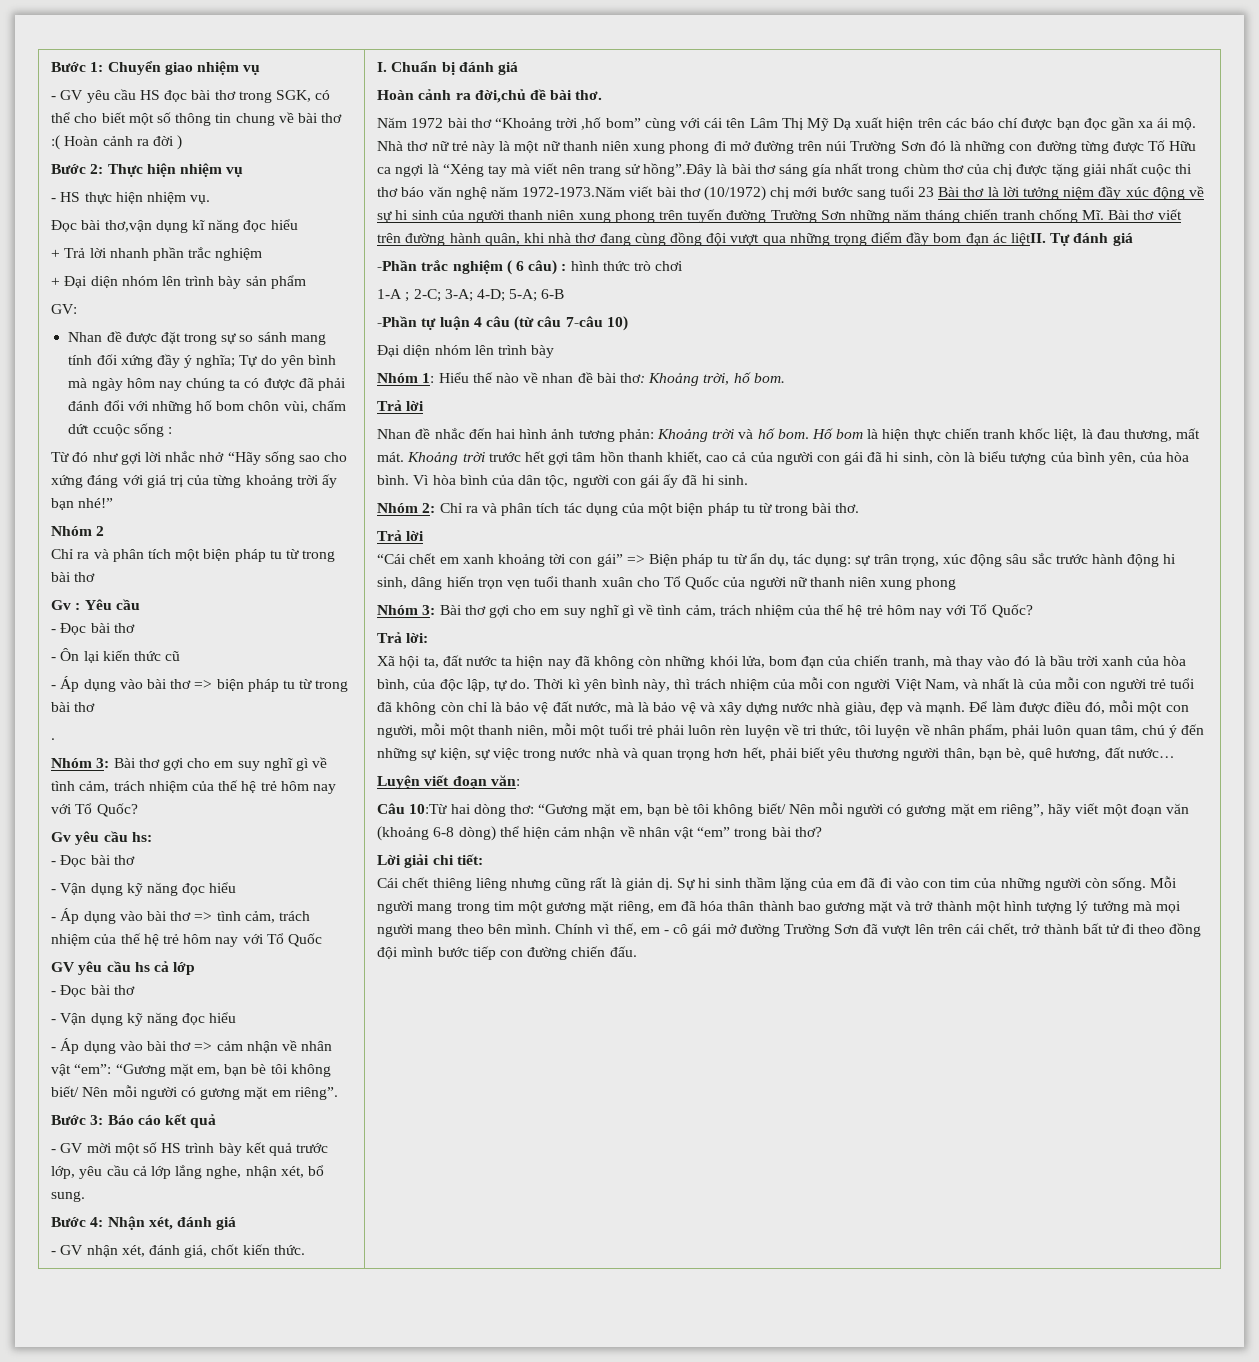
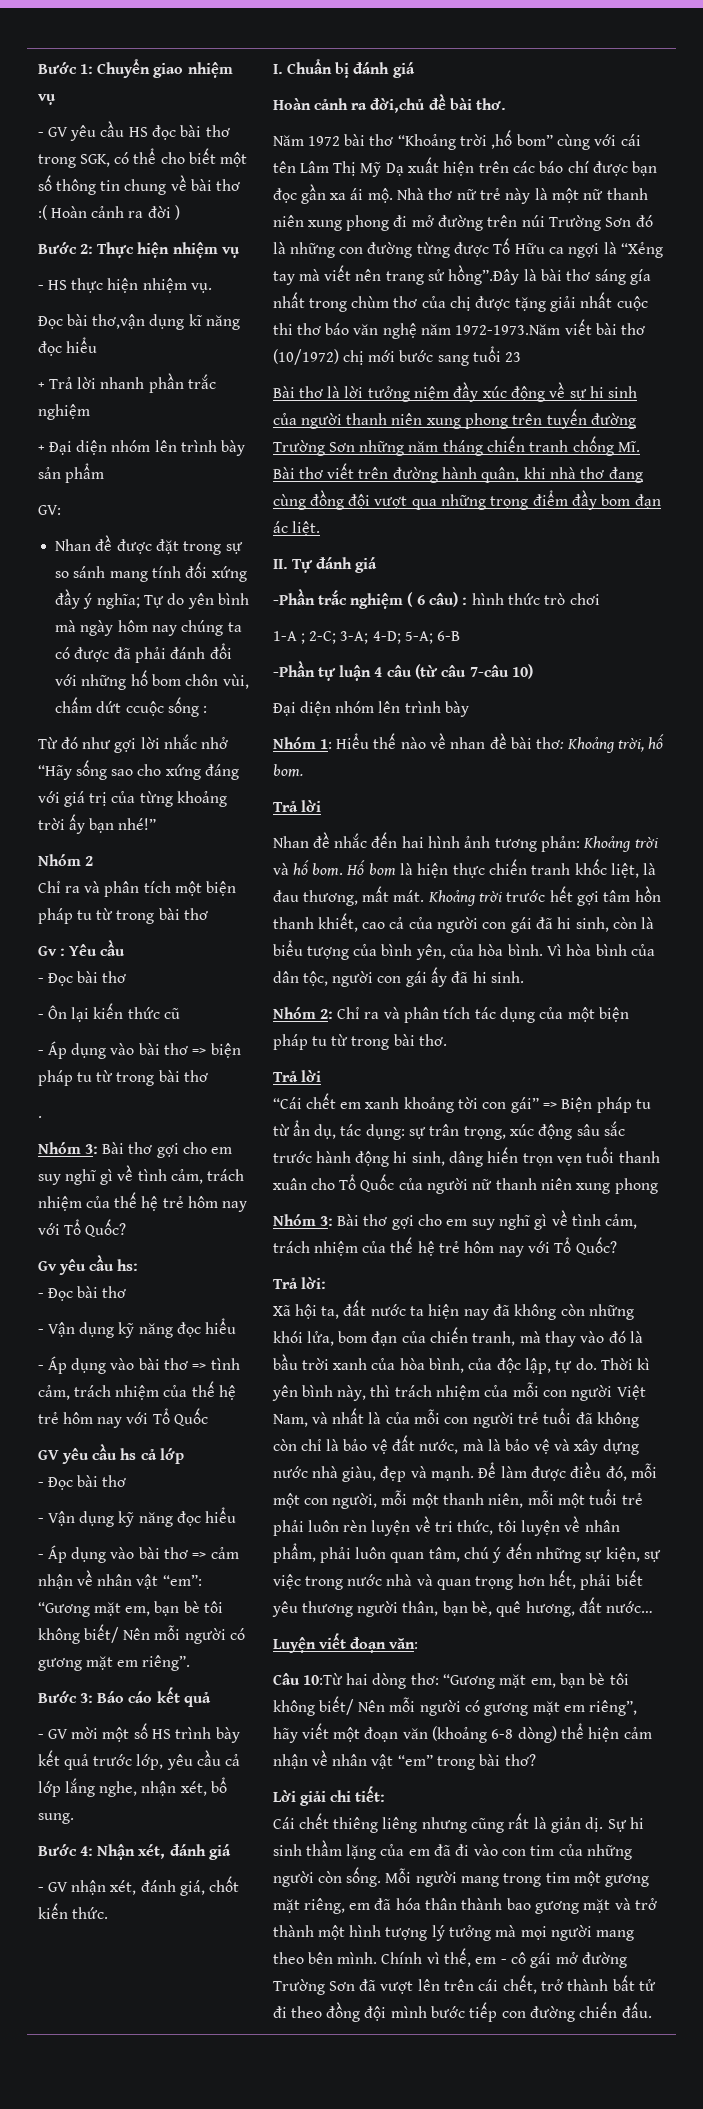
- Nhà thơ nữ trẻ này là một nữ thanh niên xung phong đi mở đường trên núi Trường Sơn đó là những con đường từng được Tố Hữu ca ngợi là “Xẻng tay mà viết nên trang sử hồng”.Đây là bài thơ sáng gía nhất trong chùm thơ của chị được tặng giải nhất cuộc thi thơ báo văn nghệ năm 1972-1973.Năm viết bài thơ (10/1972) chị mới bước sang tuổi 23 Bài thơ là lời tưởng niệm đầy xúc động về sự hi sinh của người thanh niên xung phong trên tuyến đường Trường Sơn những năm tháng chiến tranh chống Mĩ. Bài thơ viết trên đường hành quân, khi nhà thơ đang cùng đồng đội vượt qua những trọng điểm đầy bom đạn ác liệtII. Tự đánh giá
+ Nhà thơ nữ trẻ này là một nữ thanh niên xung phong đi mở đường trên núi Trường Sơn đó là những con đường từng được Tố Hữu ca ngợi là “Xẻng tay mà viết nên trang sử hồng”.Đây là bài thơ sáng gía nhất trong chùm thơ của chị được tặng giải nhất cuộc thi thơ báo văn nghệ năm 1972-1973.Năm viết bài thơ (10/1972) chị mới bước sang tuổi 23
+ Bài thơ là lời tưởng niệm đầy xúc động về sự hi sinh của người thanh niên xung phong trên tuyến đường Trường Sơn những năm tháng chiến tranh chống Mĩ. Bài thơ viết trên đường hành quân, khi nhà thơ đang cùng đồng đội vượt qua những trọng điểm đầy bom đạn ác liệt.
+ II. Tự đánh giá

